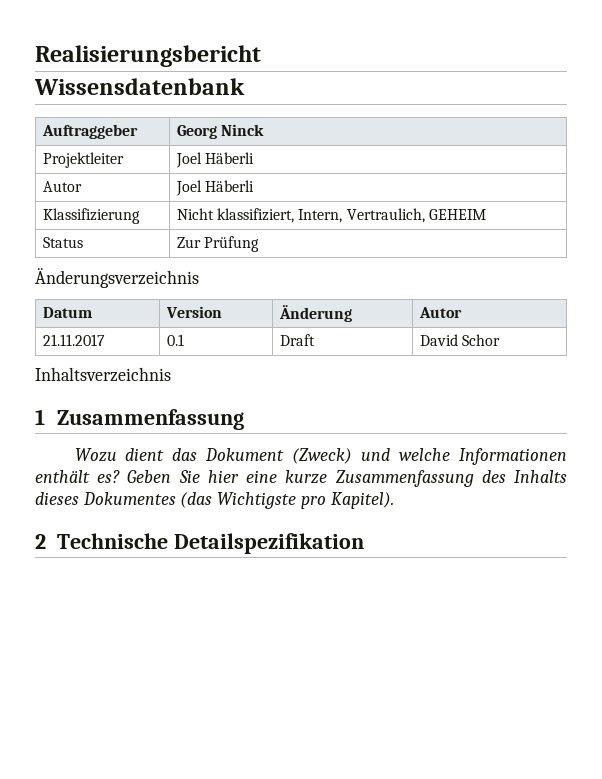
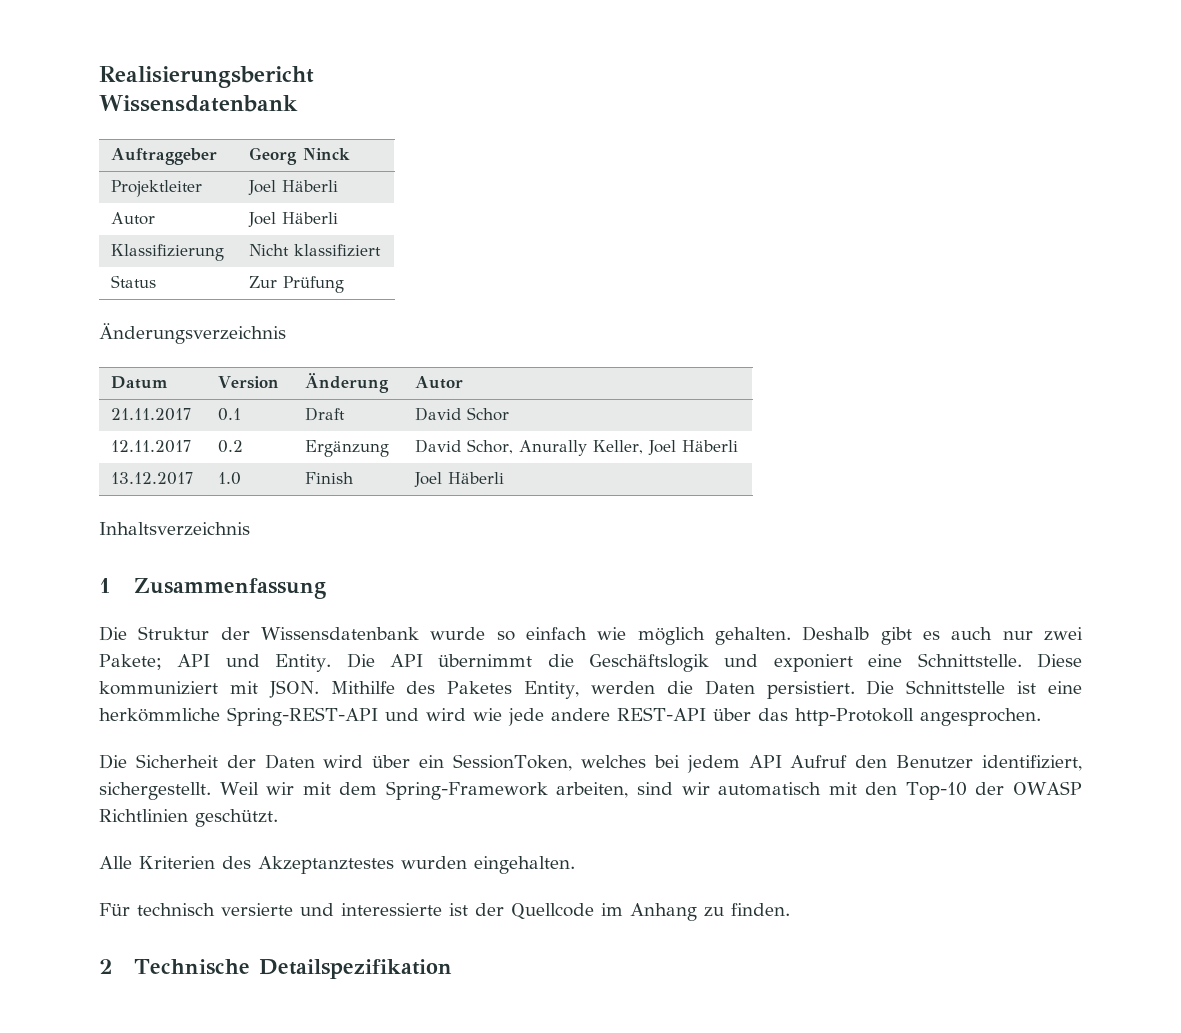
- Klassifizierung | Nicht klassifiziert, Intern, Vertraulich, GEHEIM
+ Klassifizierung | Nicht klassifiziert
+ 12.11.2017 | 0.2 | Ergänzung | David Schor, Anurally Keller, Joel Häberli
+ 13.12.2017 | 1.0 | Finish | Joel Häberli
  Inhaltsverzeichnis
  1 Zusammenfassung
- Wozu dient das Dokument (Zweck) und welche Informationen enthält es? Geben Sie hier eine kurze Zusammenfassung des Inhalts dieses Dokumentes (das Wichtigste pro Kapitel).
+ Die Struktur der Wissensdatenbank wurde so einfach wie möglich gehalten. Deshalb gibt es auch nur zwei Pakete; API und Entity. Die API übernimmt die Geschäftslogik und exponiert eine Schnittstelle. Diese kommuniziert mit JSON. Mithilfe des Paketes Entity, werden die Daten persistiert. Die Schnittstelle ist eine herkömmliche Spring-REST-API und wird wie jede andere REST-API über das http-Protokoll angesprochen.
+ Die Sicherheit der Daten wird über ein SessionToken, welches bei jedem API Aufruf den Benutzer identifiziert, sichergestellt. Weil wir mit dem Spring-Framework arbeiten, sind wir automatisch mit den Top-10 der OWASP Richtlinien geschützt.
+ Alle Kriterien des Akzeptanztestes wurden eingehalten.
+ Für technisch versierte und interessierte ist der Quellcode im Anhang zu finden.

